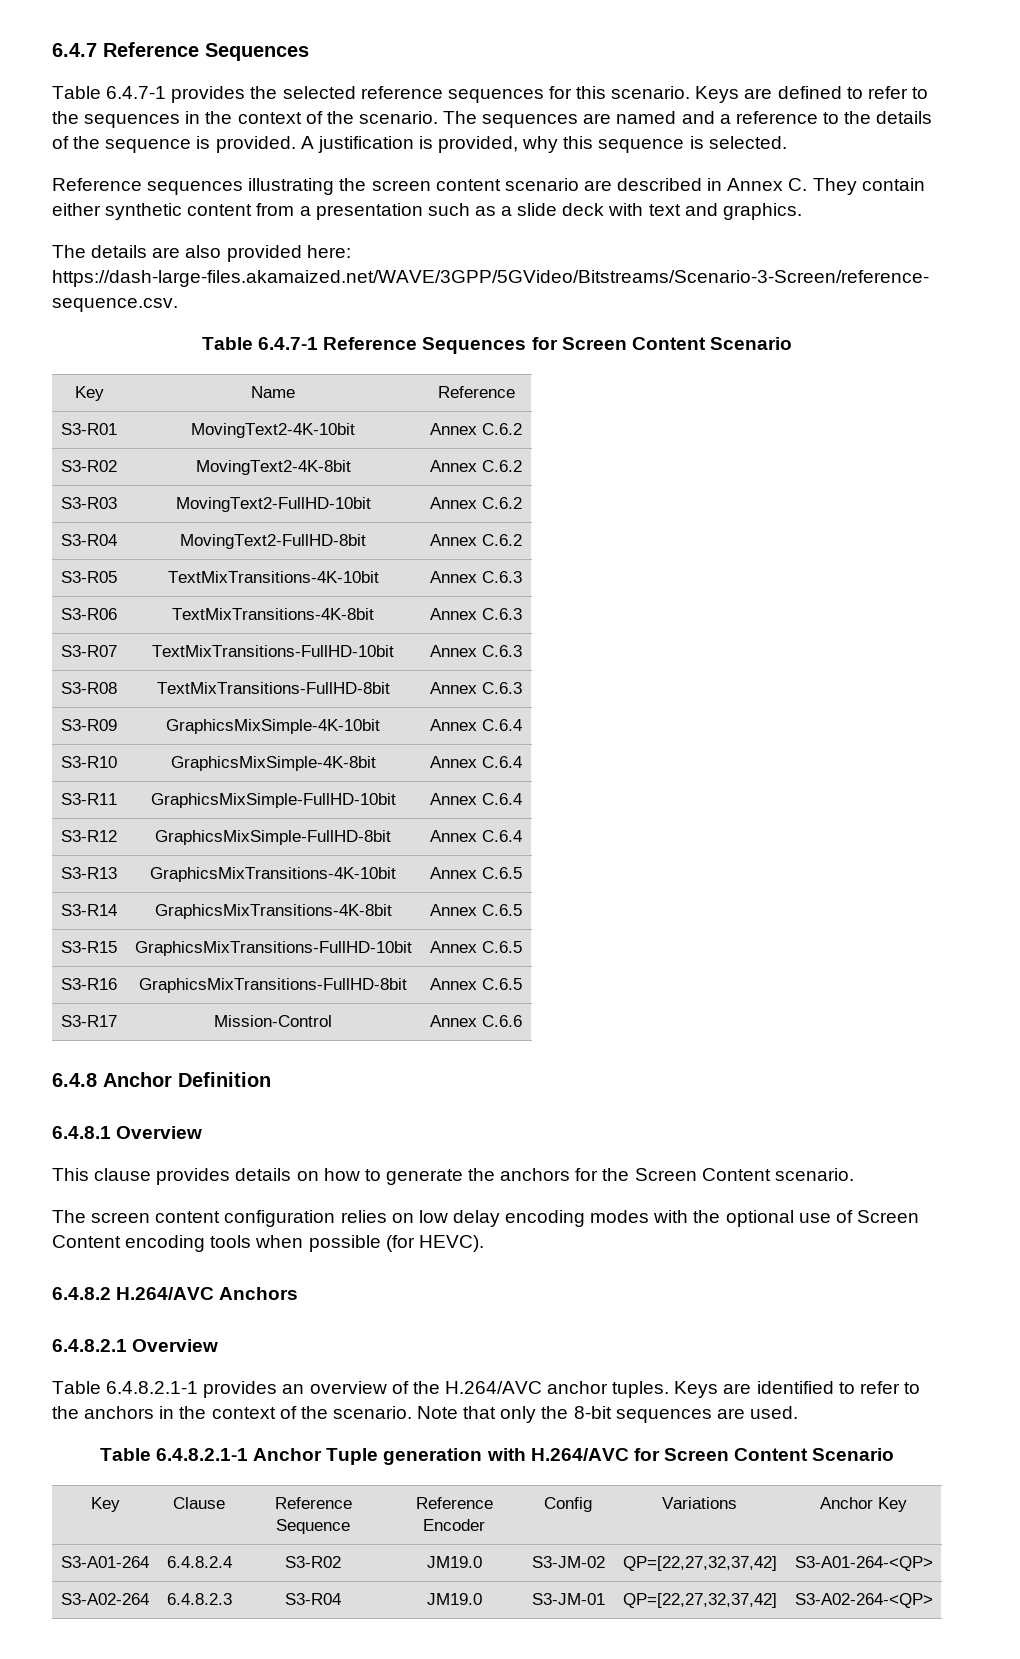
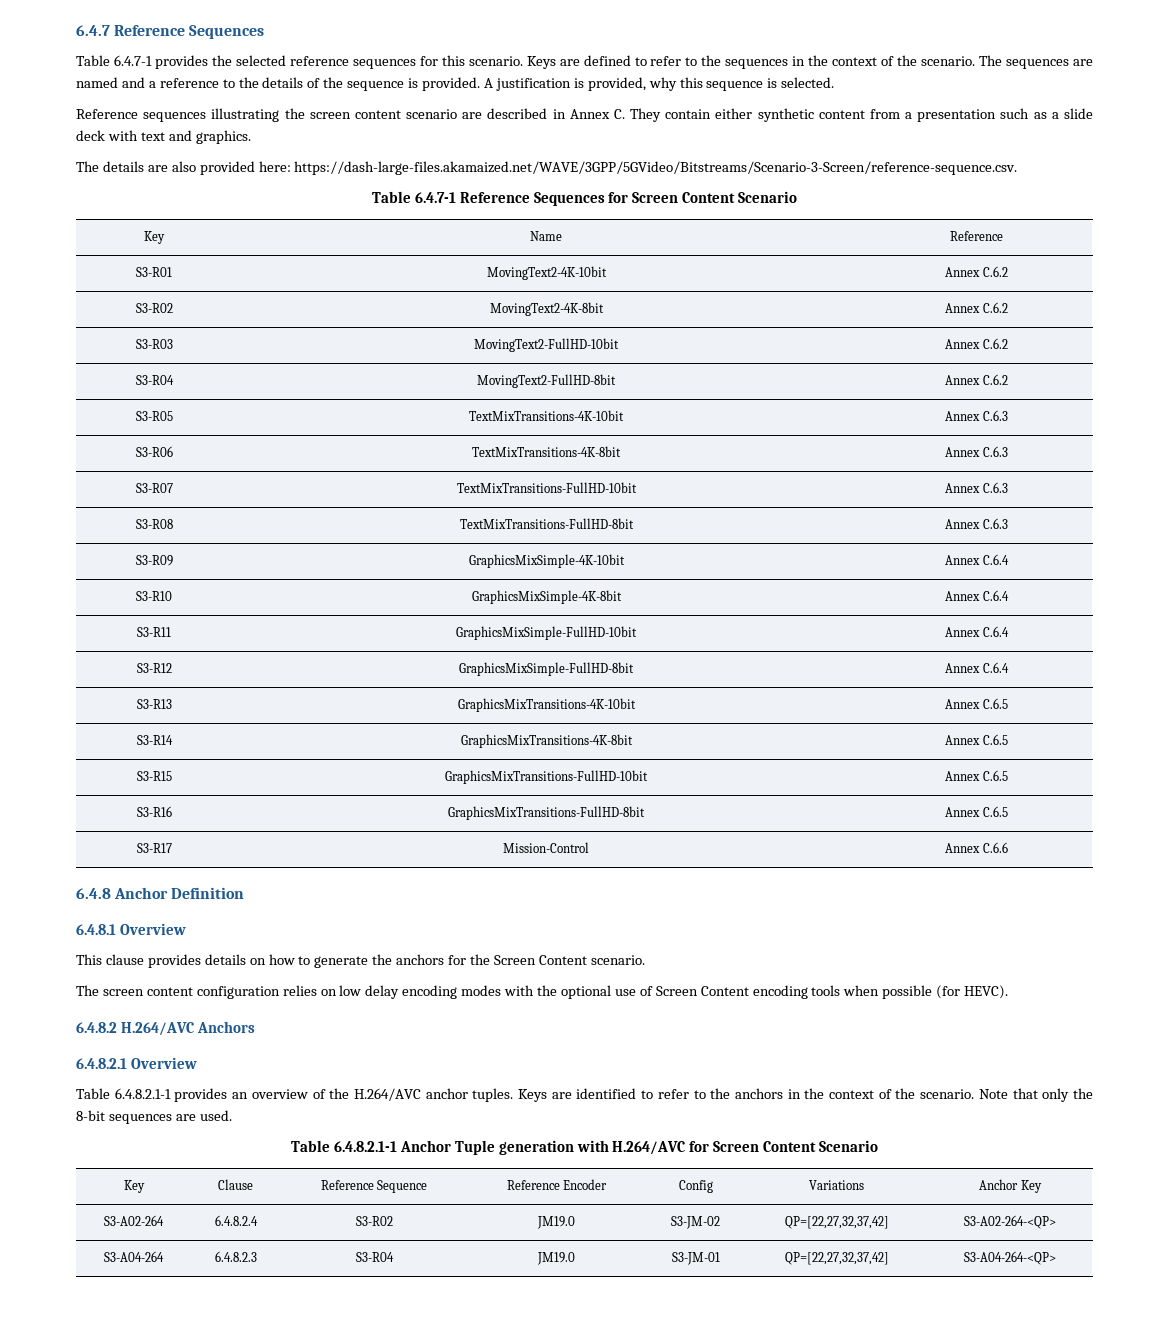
- S3-A01-264 | 6.4.8.2.4 | S3-R02 | JM19.0 | S3-JM-02 | QP=[22,27,32,37,42] | S3-A01-264-<QP>
- S3-A02-264 | 6.4.8.2.3 | S3-R04 | JM19.0 | S3-JM-01 | QP=[22,27,32,37,42] | S3-A02-264-<QP>
+ S3-A02-264 | 6.4.8.2.4 | S3-R02 | JM19.0 | S3-JM-02 | QP=[22,27,32,37,42] | S3-A02-264-<QP>
+ S3-A04-264 | 6.4.8.2.3 | S3-R04 | JM19.0 | S3-JM-01 | QP=[22,27,32,37,42] | S3-A04-264-<QP>

